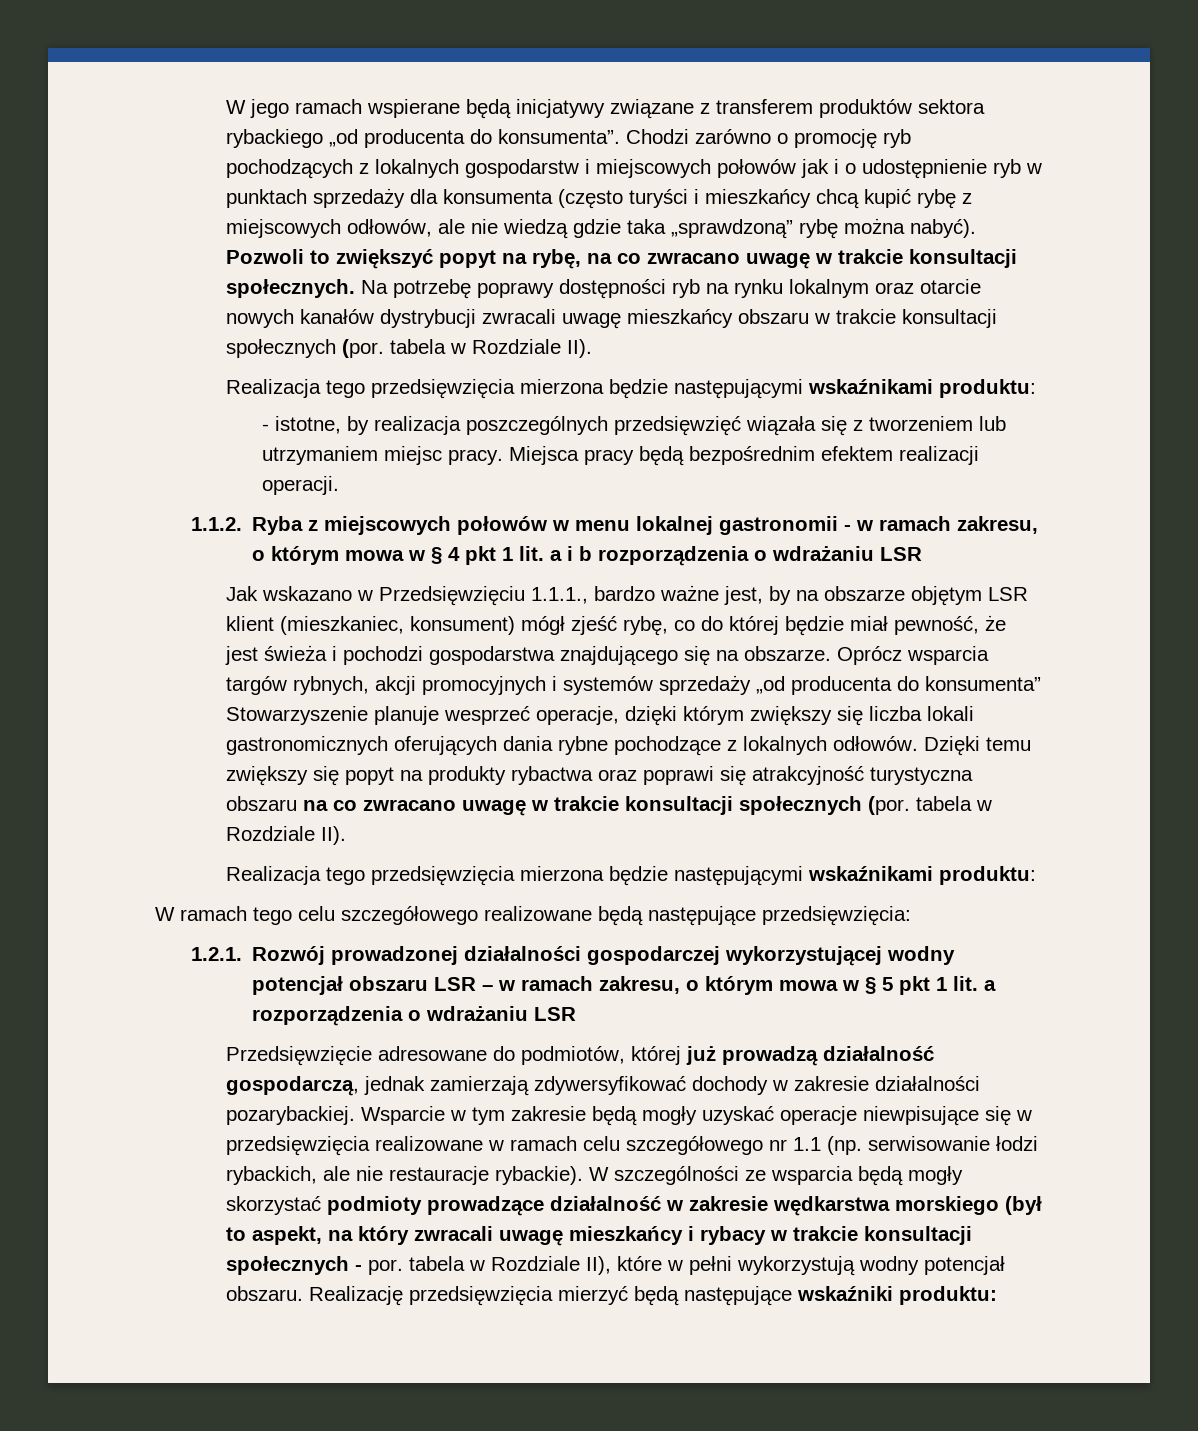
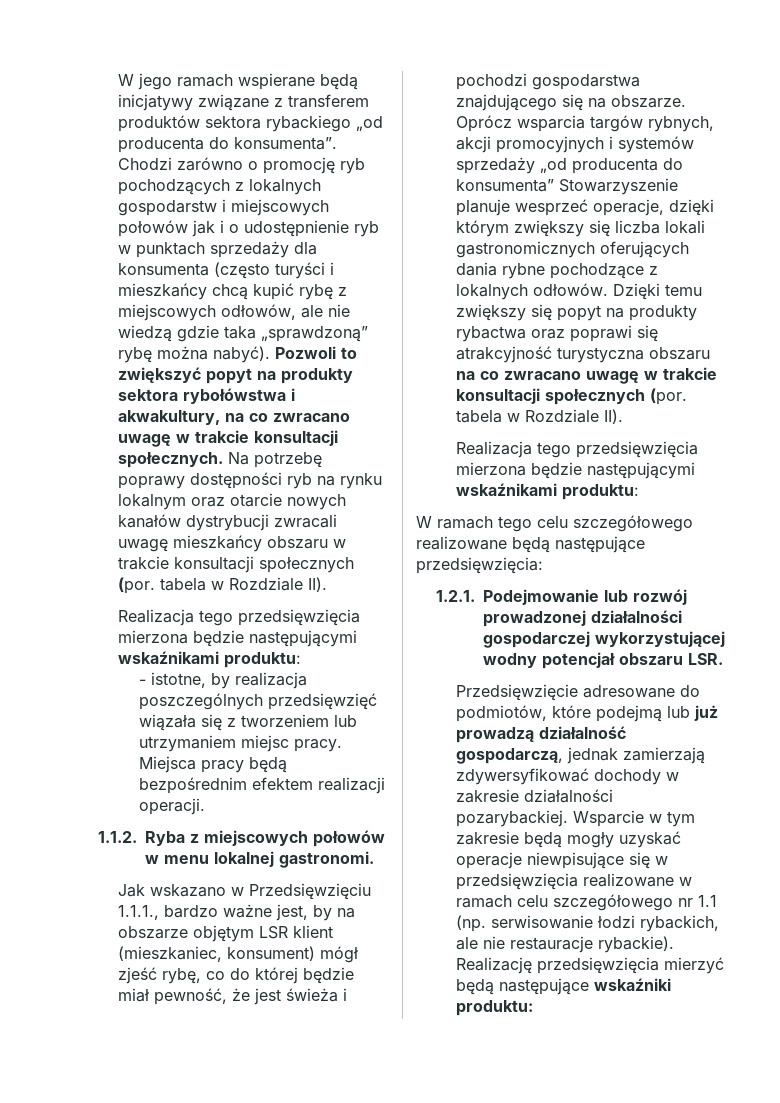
- Pozwoli to zwiększyć popyt na rybę, na co zwracano uwagę w trakcie konsultacji społecznych.
+ Pozwoli to zwiększyć popyt na produkty sektora rybołówstwa i akwakultury, na co zwracano uwagę w trakcie konsultacji społecznych.
- 1.1.2. Ryba z miejscowych połowów w menu lokalnej gastronomii - w ramach zakresu, o którym mowa w § 4 pkt 1 lit. a i b rozporządzenia o wdrażaniu LSR
+ 1.1.2. Ryba z miejscowych połowów w menu lokalnej gastronomi.
- 1.2.1. Rozwój prowadzonej działalności gospodarczej wykorzystującej wodny potencjał obszaru LSR – w ramach zakresu, o którym mowa w § 5 pkt 1 lit. a rozporządzenia o wdrażaniu LSR
+ 1.2.1. Podejmowanie lub rozwój prowadzonej działalności gospodarczej wykorzystującej wodny potencjał obszaru LSR.
- Przedsięwzięcie adresowane do podmiotów, której już prowadzą działalność gospodarczą, jednak zamierzają zdywersyfikować dochody w zakresie działalności pozarybackiej.
+ Przedsięwzięcie adresowane do podmiotów, które podejmą lub już prowadzą działalność gospodarczą, jednak zamierzają zdywersyfikować dochody w zakresie działalności pozarybackiej.
- W szczególności ze wsparcia będą mogły skorzystać podmioty prowadzące działalność w zakresie wędkarstwa morskiego (był to aspekt, na który zwracali uwagę mieszkańcy i rybacy w trakcie konsultacji społecznych - por. tabela w Rozdziale II), które w pełni wykorzystują wodny potencjał obszaru.

